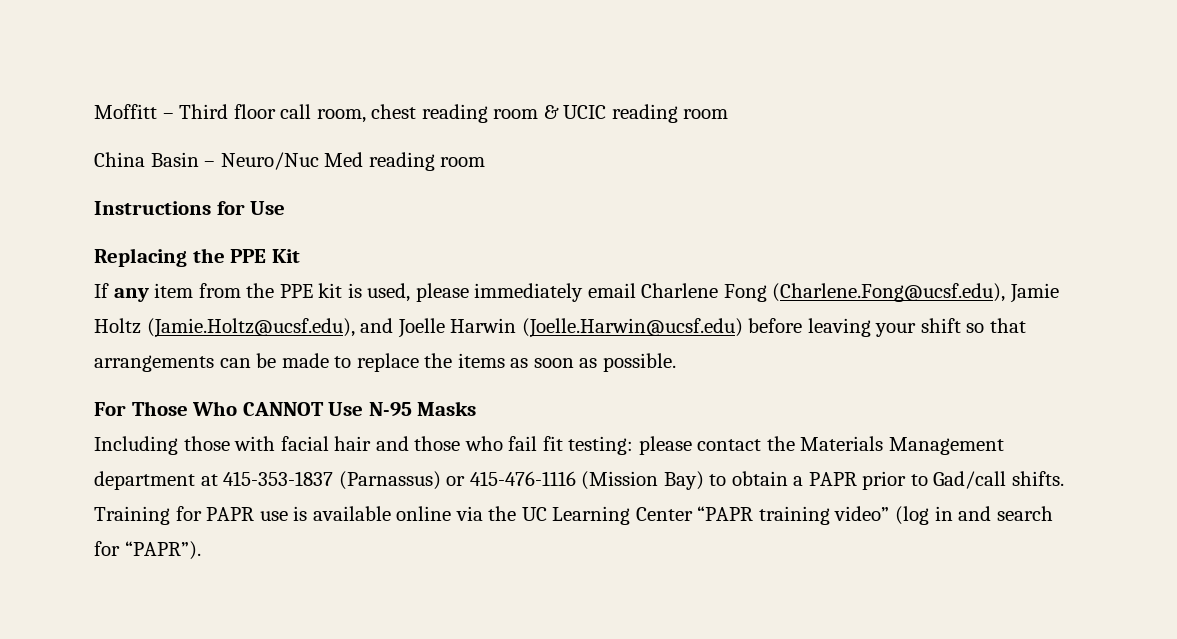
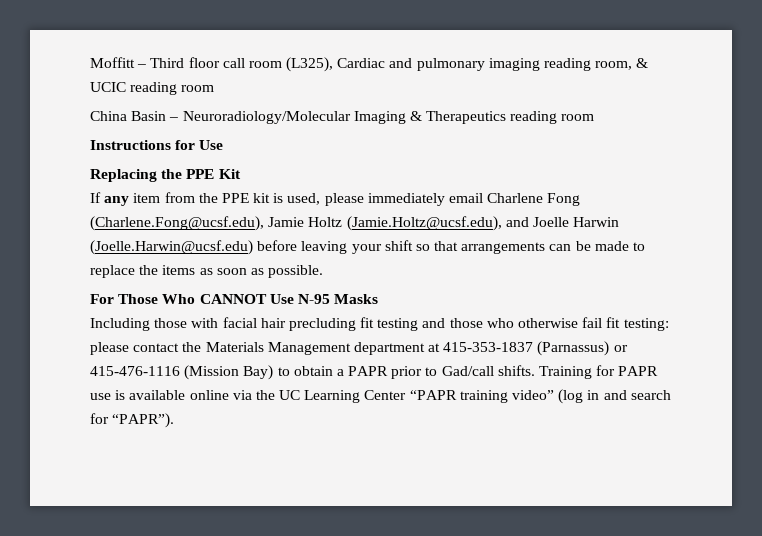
- Moffitt – Third floor call room, chest reading room & UCIC reading room
+ Moffitt – Third floor call room (L325), Cardiac and pulmonary imaging reading room, & UCIC reading room
- China Basin – Neuro/Nuc Med reading room
+ China Basin – Neuroradiology/Molecular Imaging & Therapeutics reading room
- Including those with facial hair and those who fail fit testing: please contact the Materials Management department at 415-353-1837 (Parnassus) or 415-476-1116 (Mission Bay) to obtain a PAPR prior to Gad/call shifts.
+ Including those with facial hair precluding fit testing and those who otherwise fail fit testing: please contact the Materials Management department at 415-353-1837 (Parnassus) or 415-476-1116 (Mission Bay) to obtain a PAPR prior to Gad/call shifts.

